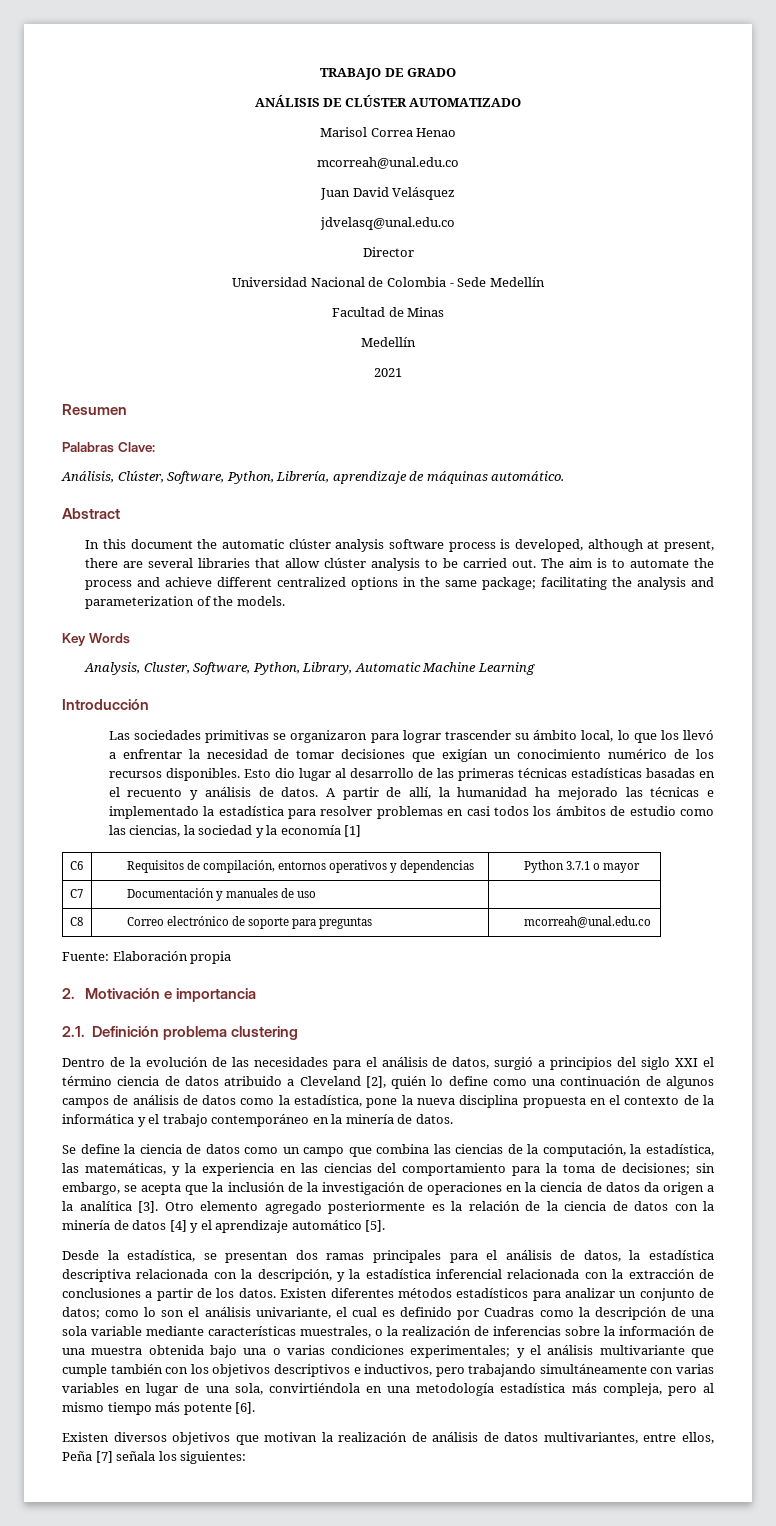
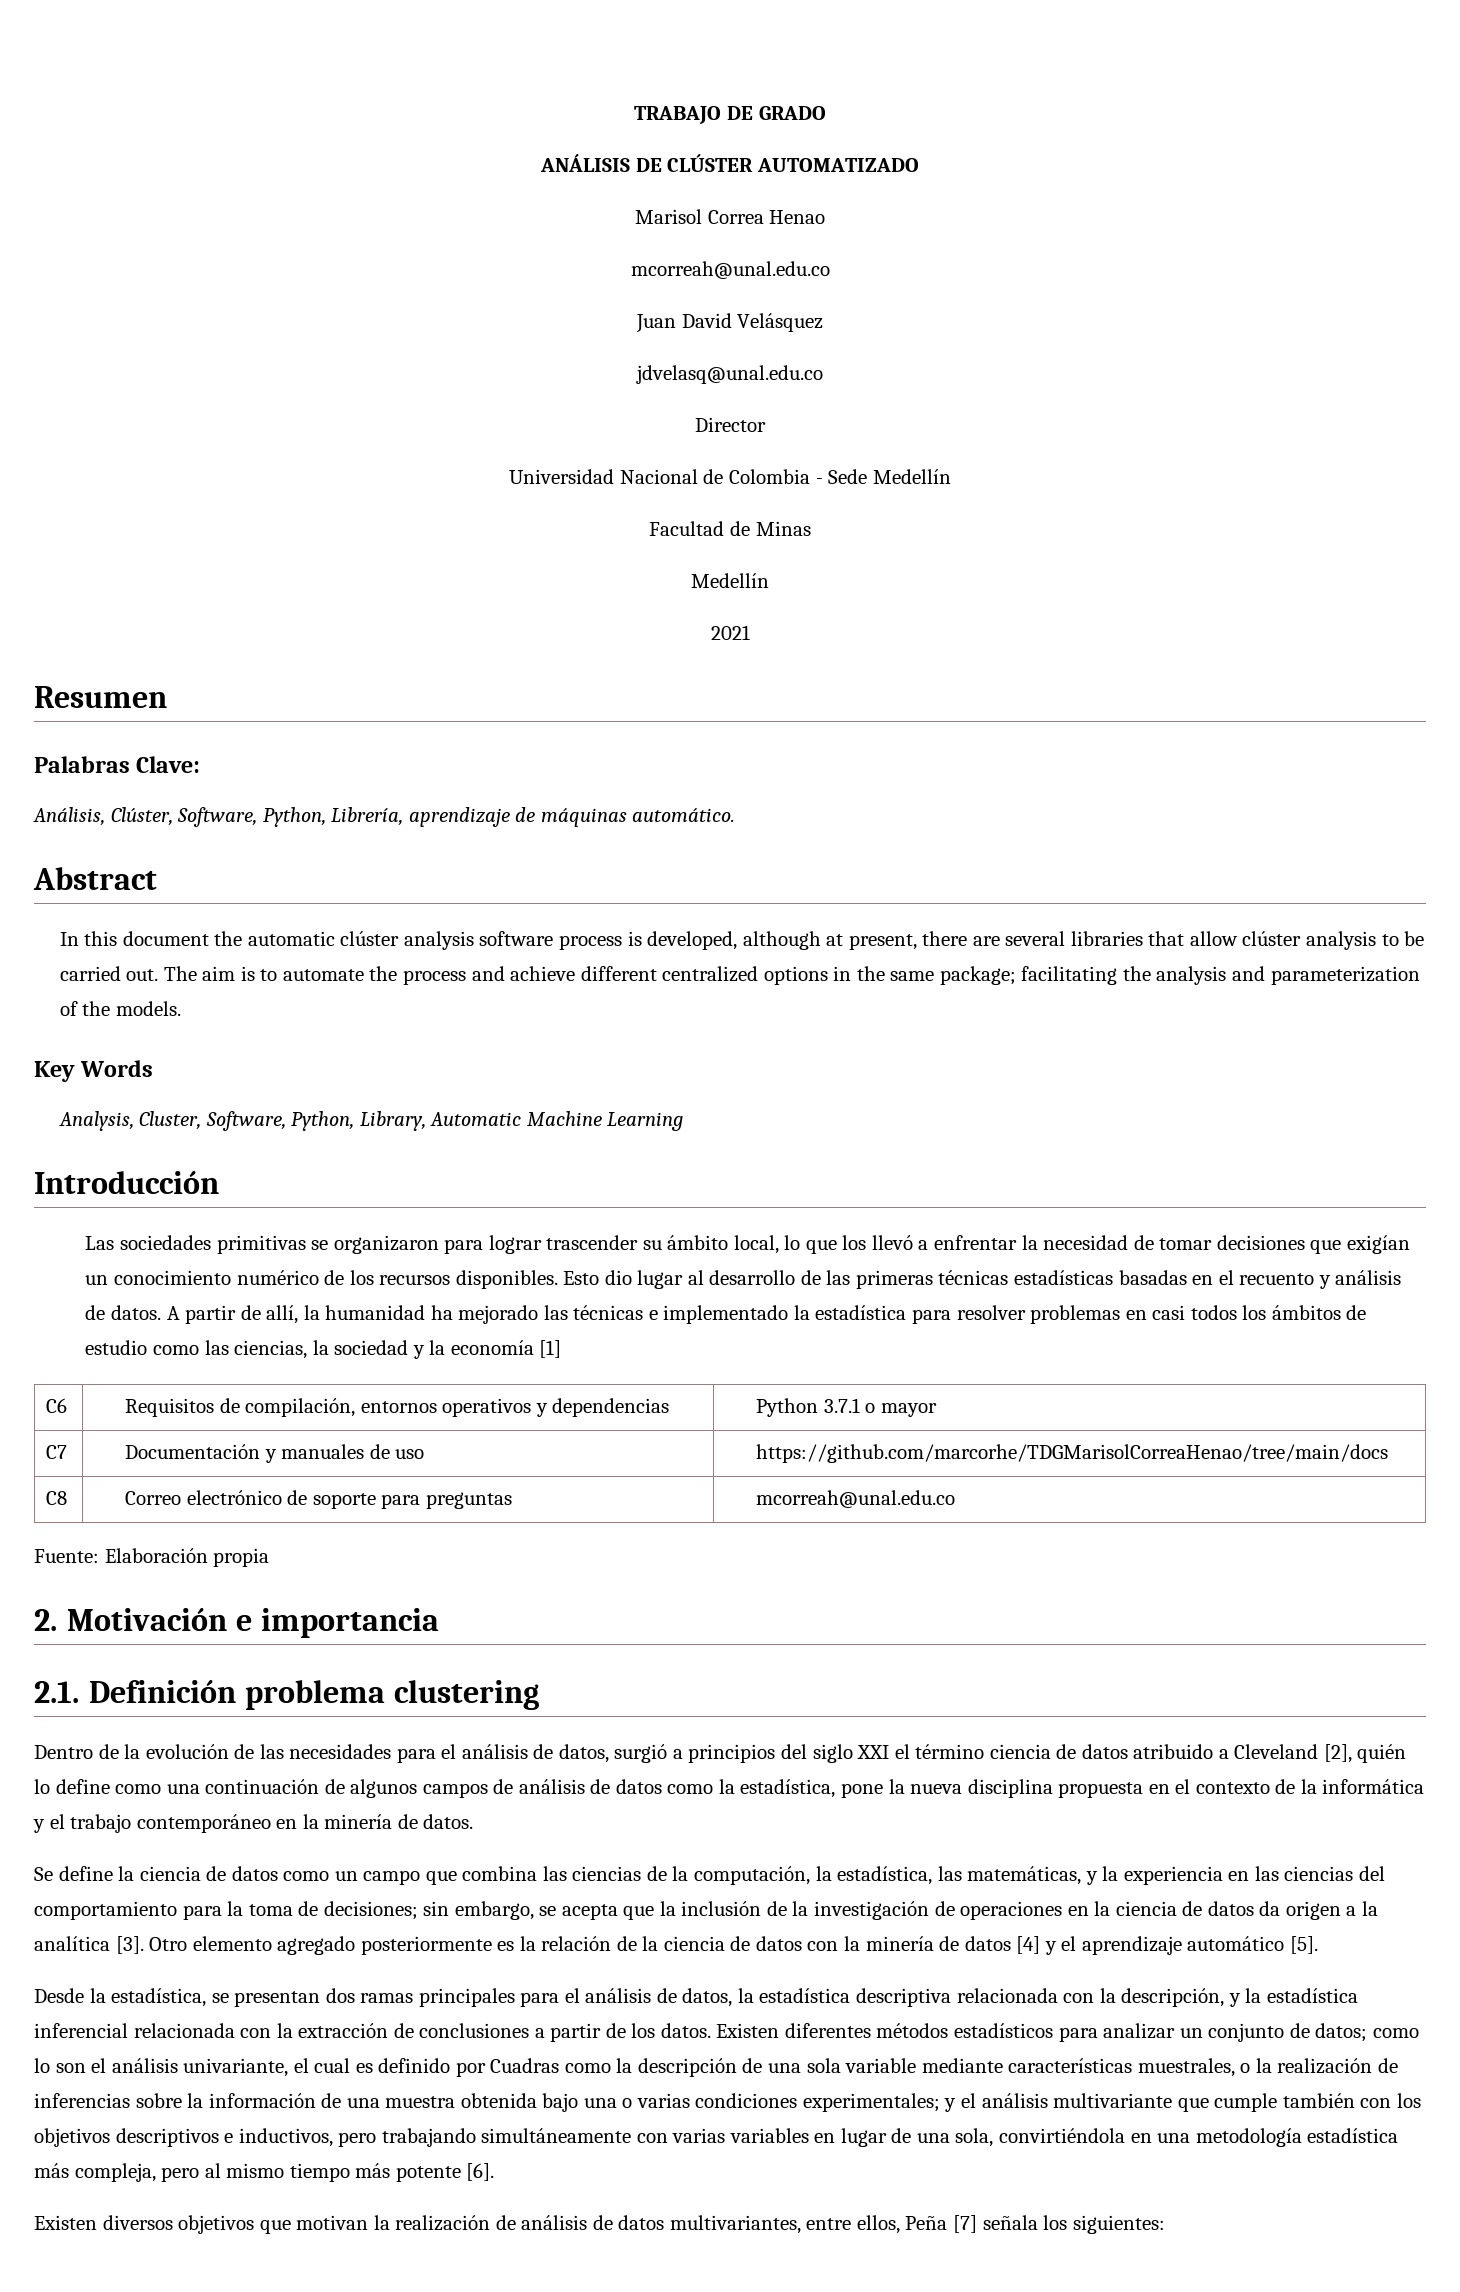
- C7 | Documentación y manuales de uso |
+ C7 | Documentación y manuales de uso | https://github.com/marcorhe/TDGMarisolCorreaHenao/tree/main/docs

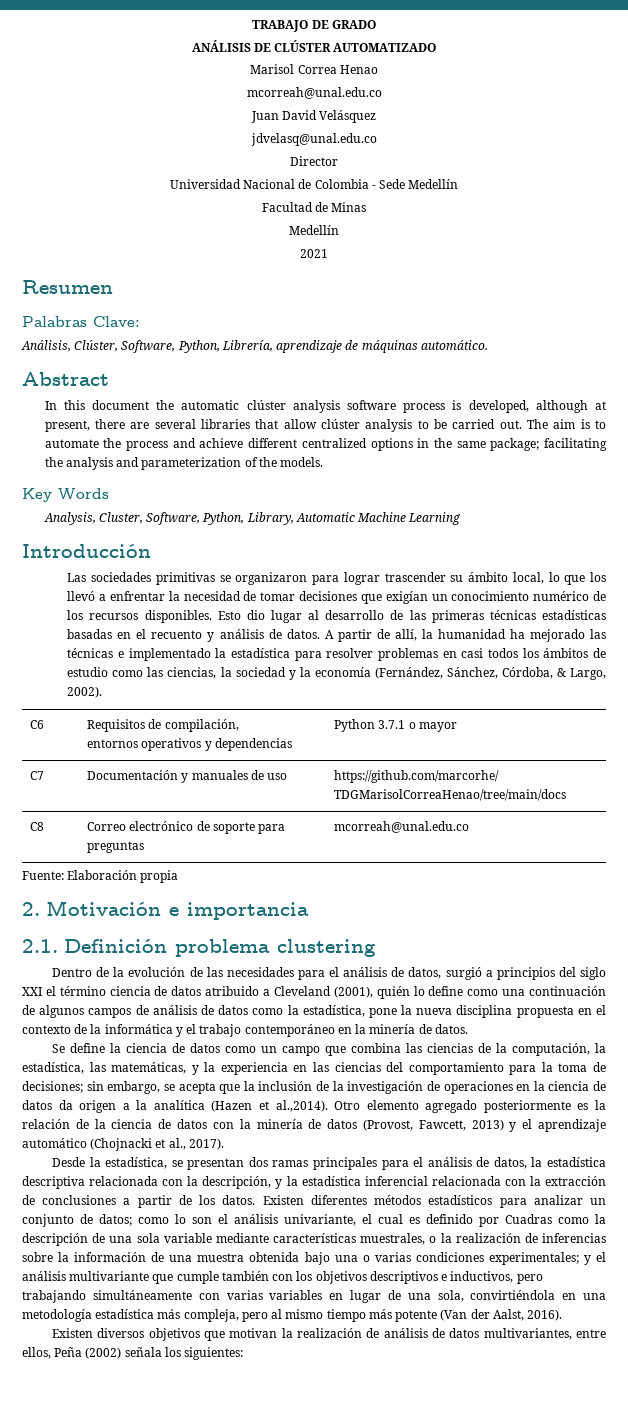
- A partir de allí, la humanidad ha mejorado las técnicas e implementado la estadística para resolver problemas en casi todos los ámbitos de estudio como las ciencias, la sociedad y la economía [1]
+ A partir de allí, la humanidad ha mejorado las técnicas e implementado la estadística para resolver problemas en casi todos los ámbitos de estudio como las ciencias, la sociedad y la economía (Fernández, Sánchez, Córdoba, & Largo, 2002).
- Dentro de la evolución de las necesidades para el análisis de datos, surgió a principios del siglo XXI el término ciencia de datos atribuido a Cleveland [2], quién lo define como una continuación de algunos campos de análisis de datos como la estadística, pone la nueva disciplina propuesta en el contexto de la informática y el trabajo contemporáneo en la minería de datos.
+ Dentro de la evolución de las necesidades para el análisis de datos, surgió a principios del siglo XXI el término ciencia de datos atribuido a Cleveland (2001), quién lo define como una continuación de algunos campos de análisis de datos como la estadística, pone la nueva disciplina propuesta en el contexto de la informática y el trabajo contemporáneo en la minería de datos.
- sin embargo, se acepta que la inclusión de la investigación de operaciones en la ciencia de datos da origen a la analítica [3]. Otro elemento agregado posteriormente es la relación de la ciencia de datos con la minería de datos [4] y el aprendizaje automático [5].
+ sin embargo, se acepta que la inclusión de la investigación de operaciones en la ciencia de datos da origen a la analítica (Hazen et al.,2014). Otro elemento agregado posteriormente es la relación de la ciencia de datos con la minería de datos (Provost, Fawcett, 2013) y el aprendizaje automático (Chojnacki et al., 2017).
- y el análisis multivariante que cumple también con los objetivos descriptivos e inductivos, pero trabajando simultáneamente con varias variables en lugar de una sola, convirtiéndola en una metodología estadística más compleja, pero al mismo tiempo más potente [6].
+ y el análisis multivariante que cumple también con los objetivos descriptivos e inductivos, pero trabajando simultáneamente con varias variables en lugar de una sola, convirtiéndola en una metodología estadística más compleja, pero al mismo tiempo más potente (Van der Aalst, 2016).
- Existen diversos objetivos que motivan la realización de análisis de datos multivariantes, entre ellos, Peña [7] señala los siguientes:
+ Existen diversos objetivos que motivan la realización de análisis de datos multivariantes, entre ellos, Peña (2002) señala los siguientes:

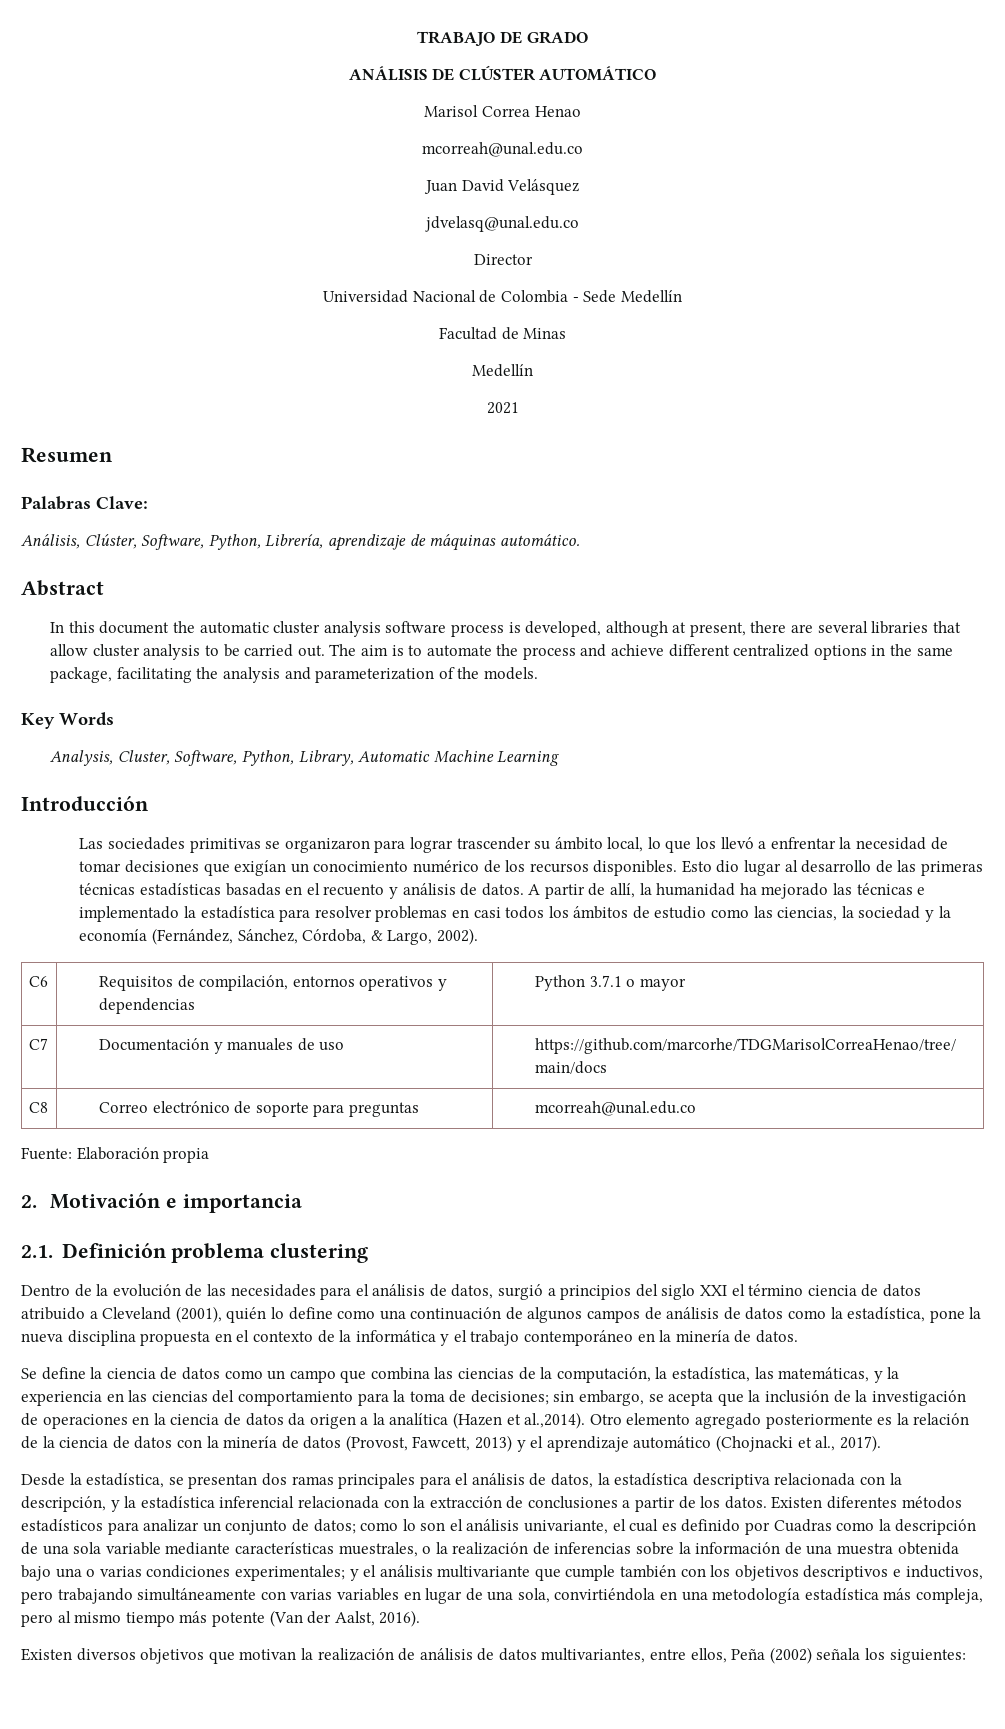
- ANÁLISIS DE CLÚSTER AUTOMATIZADO
+ ANÁLISIS DE CLÚSTER AUTOMÁTICO
- In this document the automatic clúster analysis software process is developed, although at present, there are several libraries that allow clúster analysis to be carried out.
+ In this document the automatic cluster analysis software process is developed, although at present, there are several libraries that allow cluster analysis to be carried out.
- The aim is to automate the process and achieve different centralized options in the same package; facilitating the analysis and parameterization of the models.
+ The aim is to automate the process and achieve different centralized options in the same package, facilitating the analysis and parameterization of the models.

